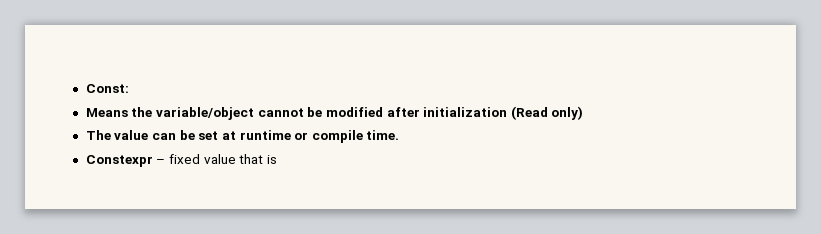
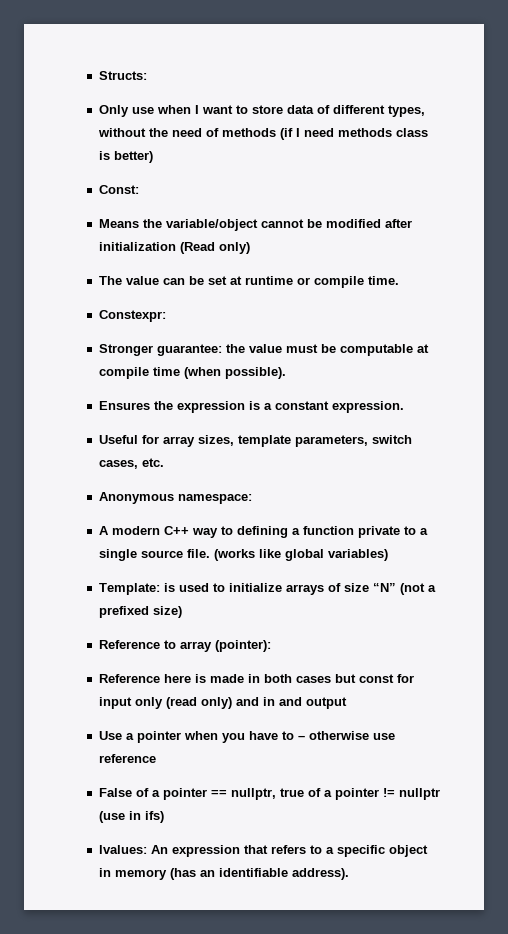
+ Structs:
+ Only use when I want to store data of different types, without the need of methods (if I need methods class is better)
- Constexpr – fixed value that is
+ Constexpr:
+ Stronger guarantee: the value must be computable at compile time (when possible).
+ Ensures the expression is a constant expression.
+ Useful for array sizes, template parameters, switch cases, etc.
+ Anonymous namespace:
+ A modern C++ way to defining a function private to a single source file. (works like global variables)
+ Template: is used to initialize arrays of size “N” (not a prefixed size)
+ Reference to array (pointer):
+ Reference here is made in both cases but const for input only (read only) and in and output
+ Use a pointer when you have to – otherwise use reference
+ False of a pointer == nullptr, true of a pointer != nullptr (use in ifs)
+ lvalues: An expression that refers to a specific object in memory (has an identifiable address).

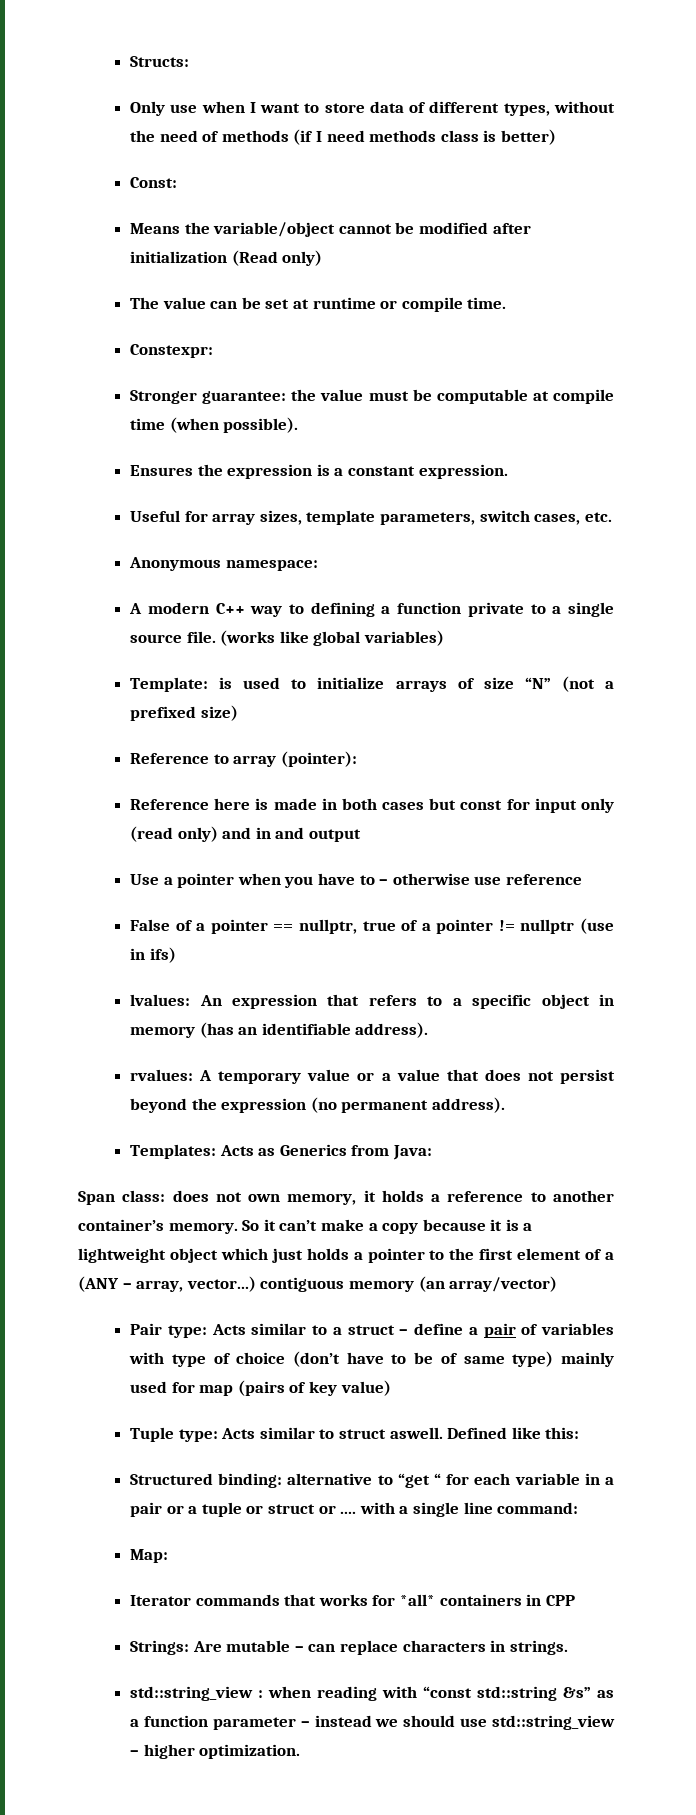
+ rvalues: A temporary value or a value that does not persist beyond the expression (no permanent address).
+ Templates: Acts as Generics from Java:
+ Span class: does not own memory, it holds a reference to another container’s memory. So it can’t make a copy because it is a lightweight object which just holds a pointer to the first element of a (ANY – array, vector...) contiguous memory (an array/vector)
+ Pair type: Acts similar to a struct – define a pair of variables with type of choice (don’t have to be of same type) mainly used for map (pairs of key value)
+ Tuple type: Acts similar to struct aswell. Defined like this:
+ Structured binding: alternative to “get “ for each variable in a pair or a tuple or struct or .... with a single line command:
+ Map:
+ Iterator commands that works for *all* containers in CPP
+ Strings: Are mutable – can replace characters in strings.
+ std::string_view : when reading with “const std::string &s” as a function parameter – instead we should use std::string_view – higher optimization.

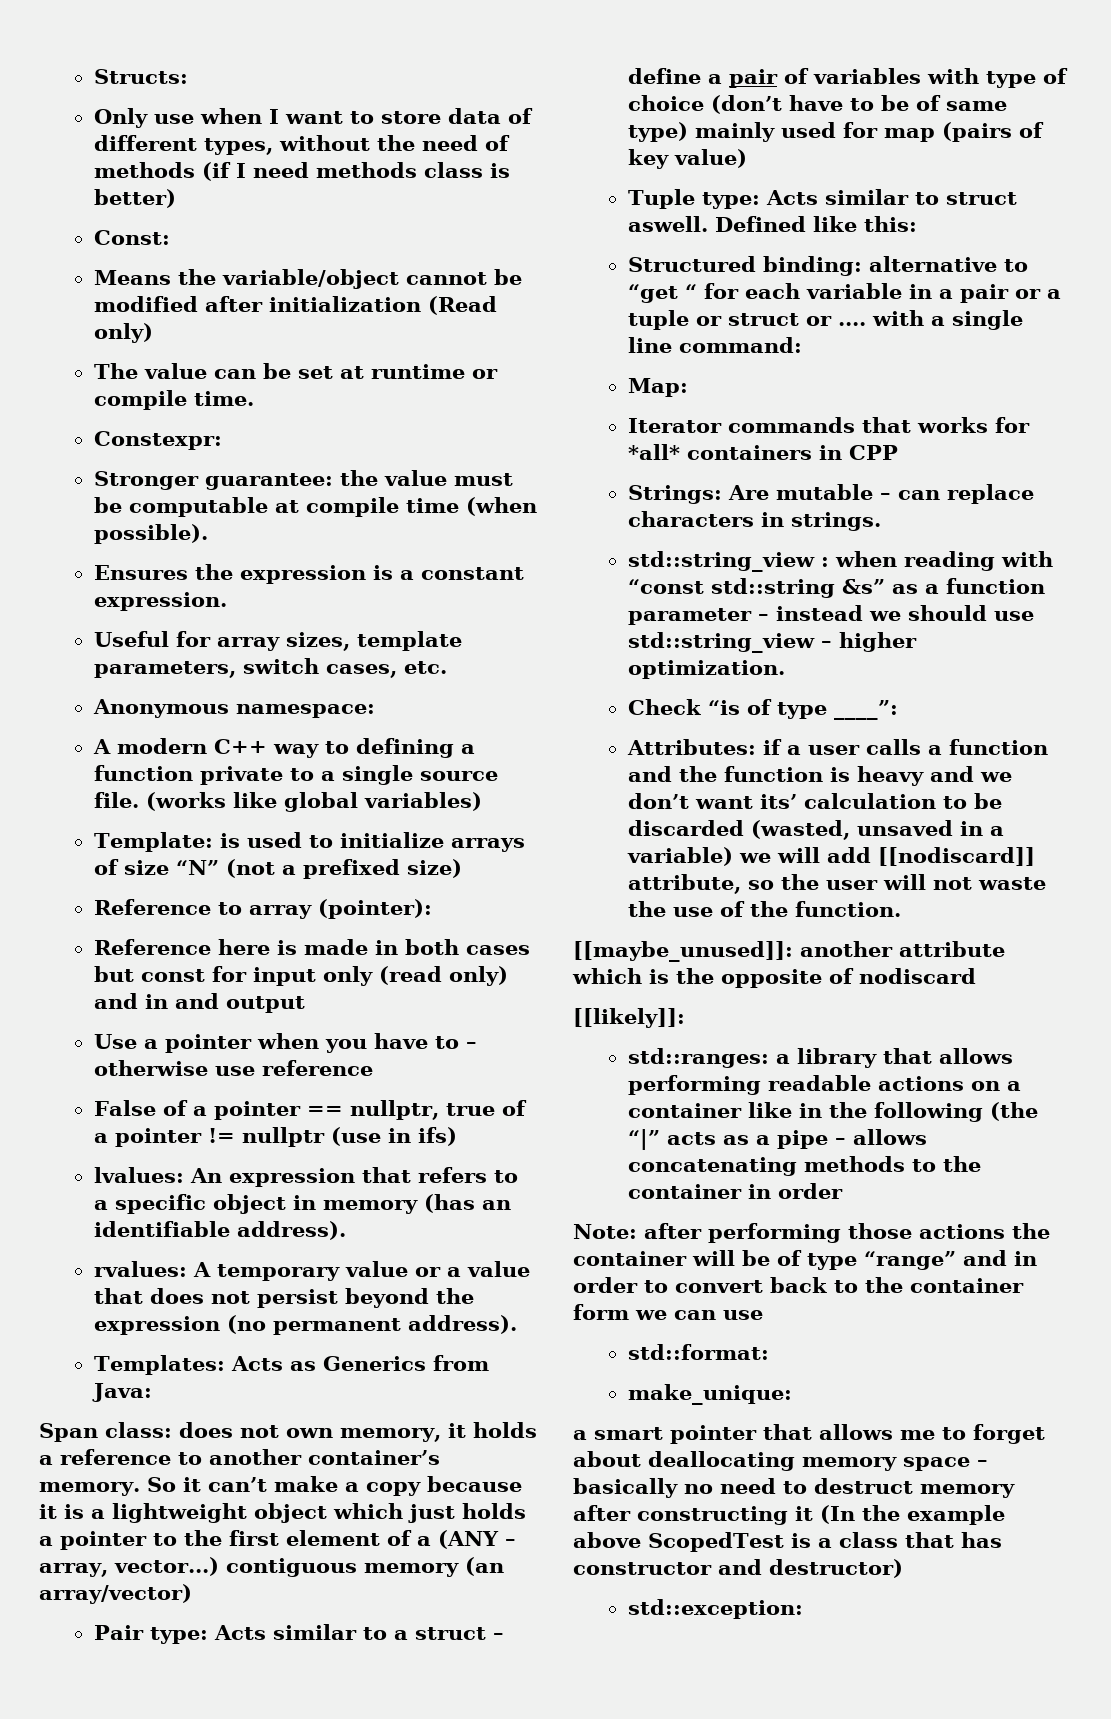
+ Check “is of type ____”:
+ Attributes: if a user calls a function and the function is heavy and we don’t want its’ calculation to be discarded (wasted, unsaved in a variable) we will add [[nodiscard]] attribute, so the user will not waste the use of the function.
+ [[maybe_unused]]: another attribute which is the opposite of nodiscard
+ [[likely]]:
+ std::ranges: a library that allows performing readable actions on a container like in the following (the “|” acts as a pipe – allows concatenating methods to the container in order
+ Note: after performing those actions the container will be of type “range” and in order to convert back to the container form we can use
+ std::format:
+ make_unique:
+ a smart pointer that allows me to forget about deallocating memory space – basically no need to destruct memory after constructing it (In the example above ScopedTest is a class that has constructor and destructor)
+ std::exception:

